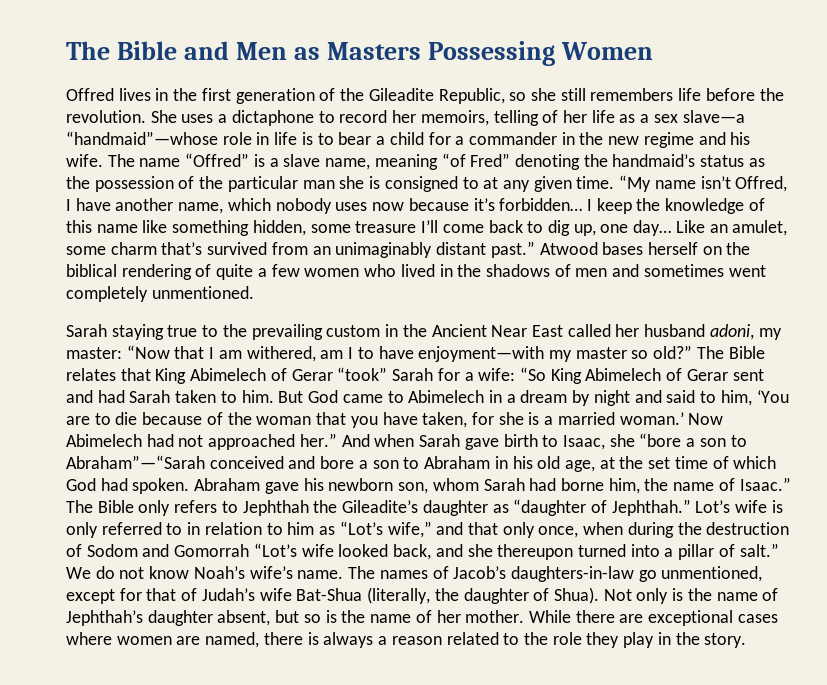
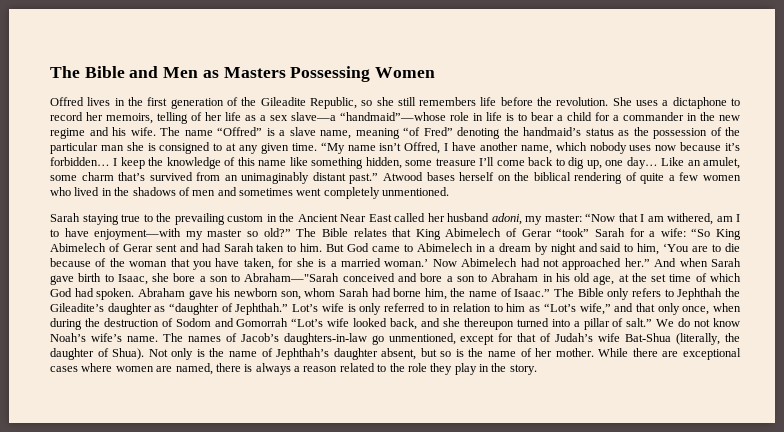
- And when Sarah gave birth to Isaac, she “bore a son to Abraham”—“Sarah conceived and bore a son to Abraham in his old age, at the set time of which God had spoken.
+ And when Sarah gave birth to Isaac, she bore a son to Abraham—"Sarah conceived and bore a son to Abraham in his old age, at the set time of which God had spoken.

